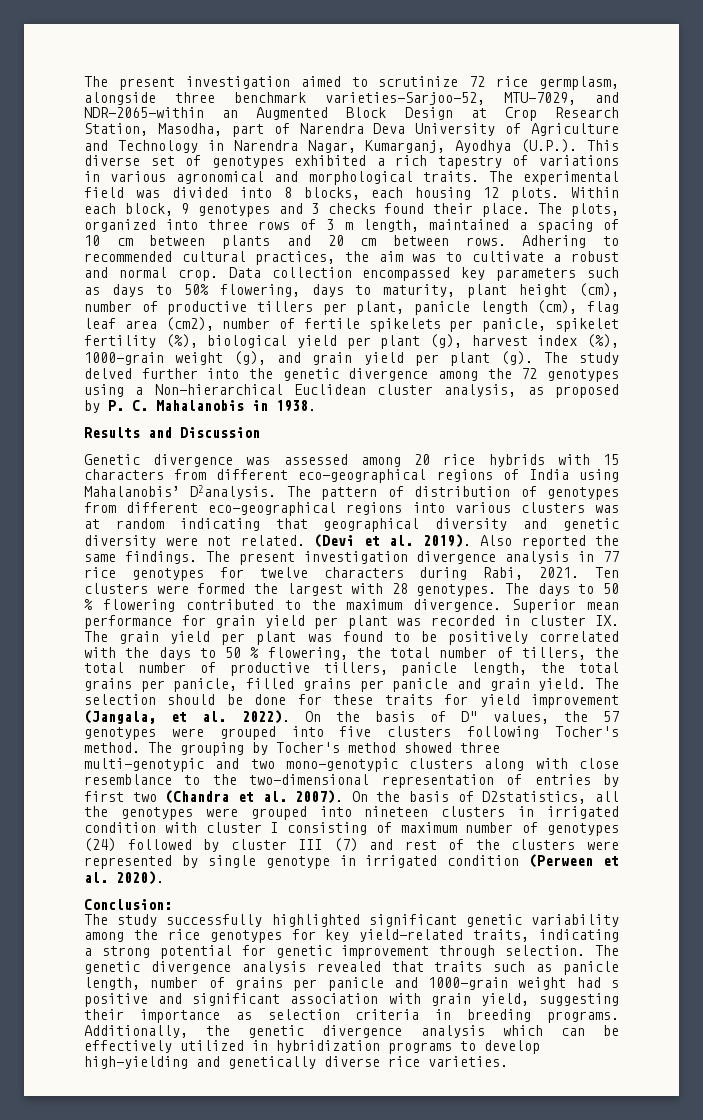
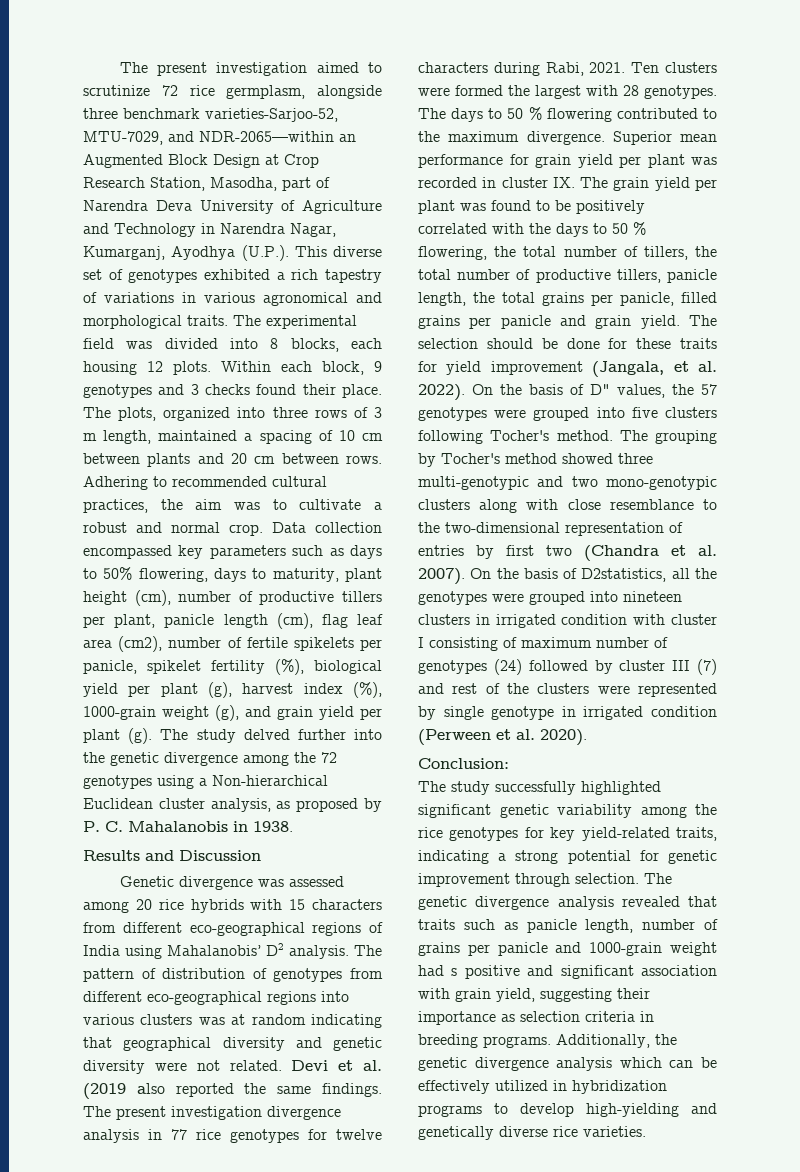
- Genetic divergence was assessed among 20 rice hybrids with 15 characters from different eco-geographical regions of India using Mahalanobis’ D2analysis.
+ Genetic divergence was assessed among 20 rice hybrids with 15 characters from different eco-geographical regions of India using Mahalanobis’ D2 analysis.
- (Devi et al. 2019). Also reported the same findings.
+ Devi et al. (2019 also reported the same findings.

